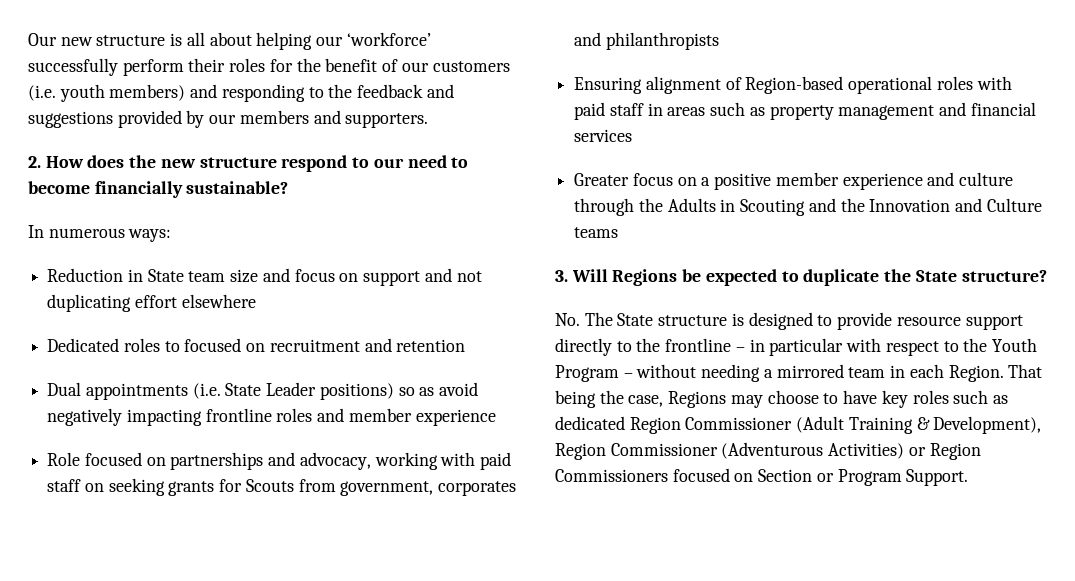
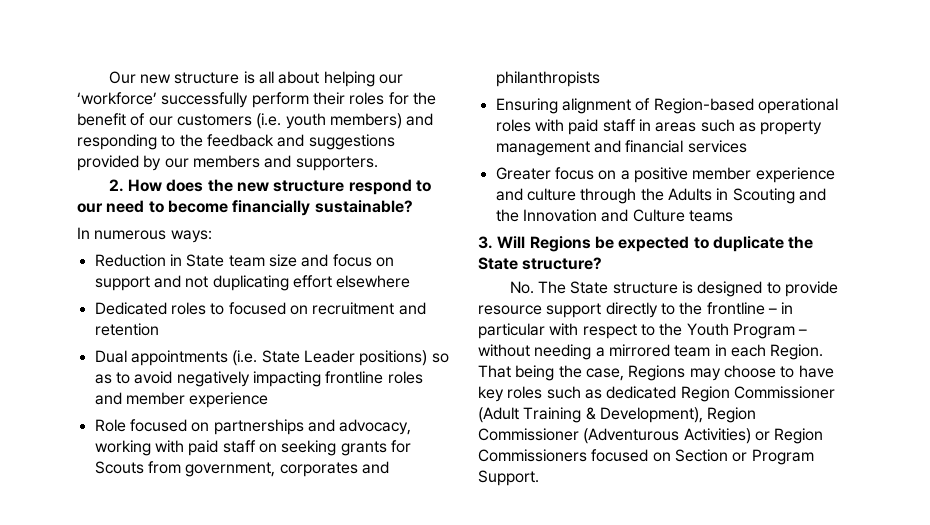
- Dual appointments (i.e. State Leader positions) so as avoid negatively impacting frontline roles and member experience
+ Dual appointments (i.e. State Leader positions) so as to avoid negatively impacting frontline roles and member experience

